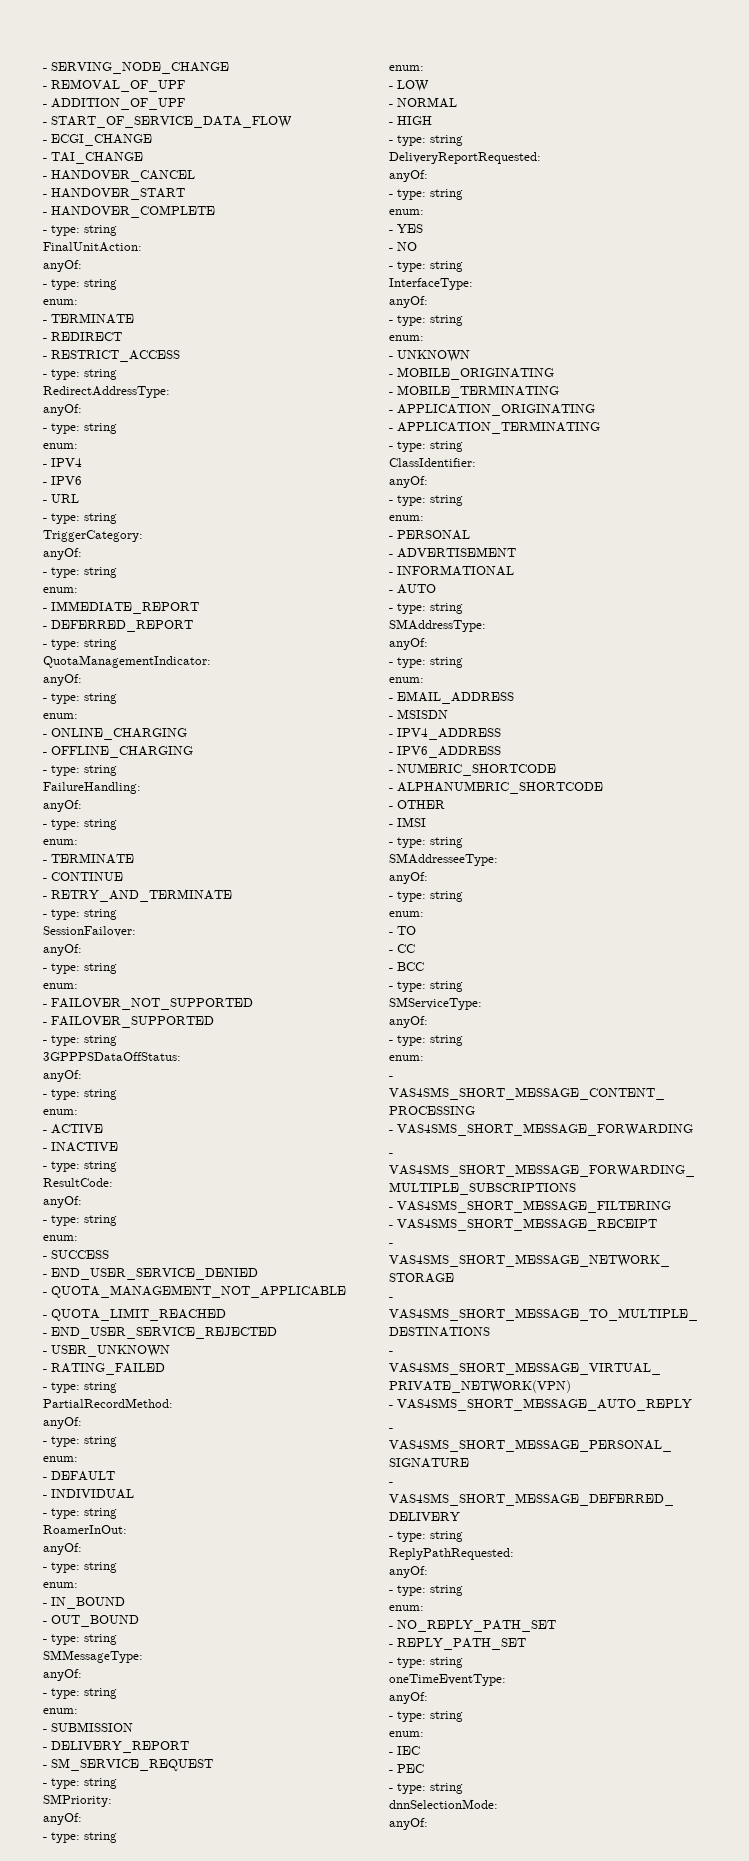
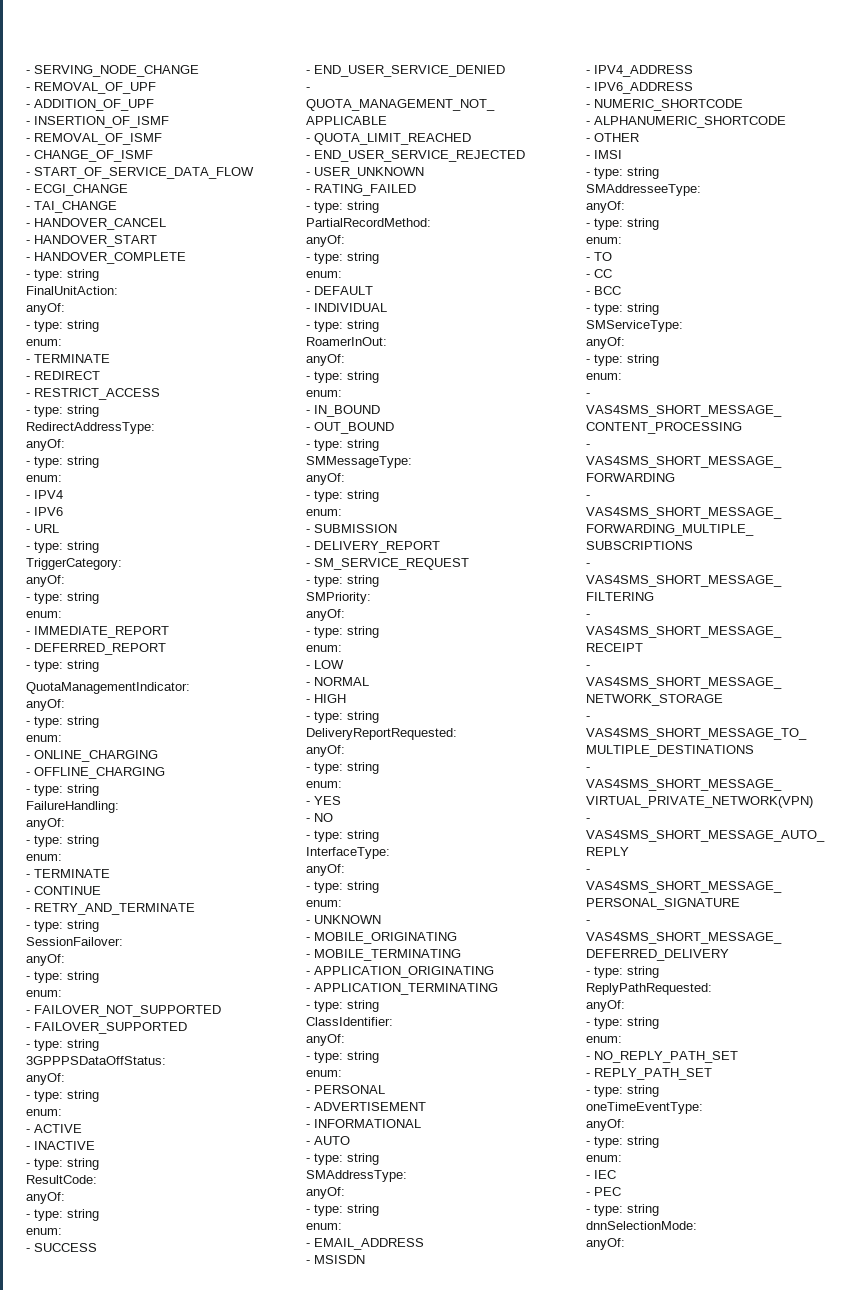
+ - INSERTION_OF_ISMF
+ - REMOVAL_OF_ISMF
+ - CHANGE_OF_ISMF

